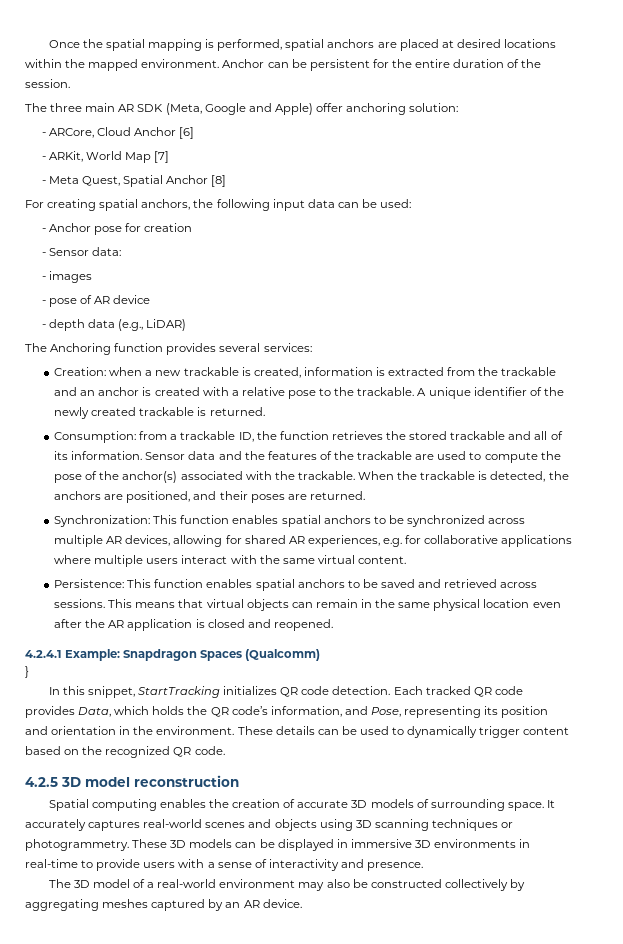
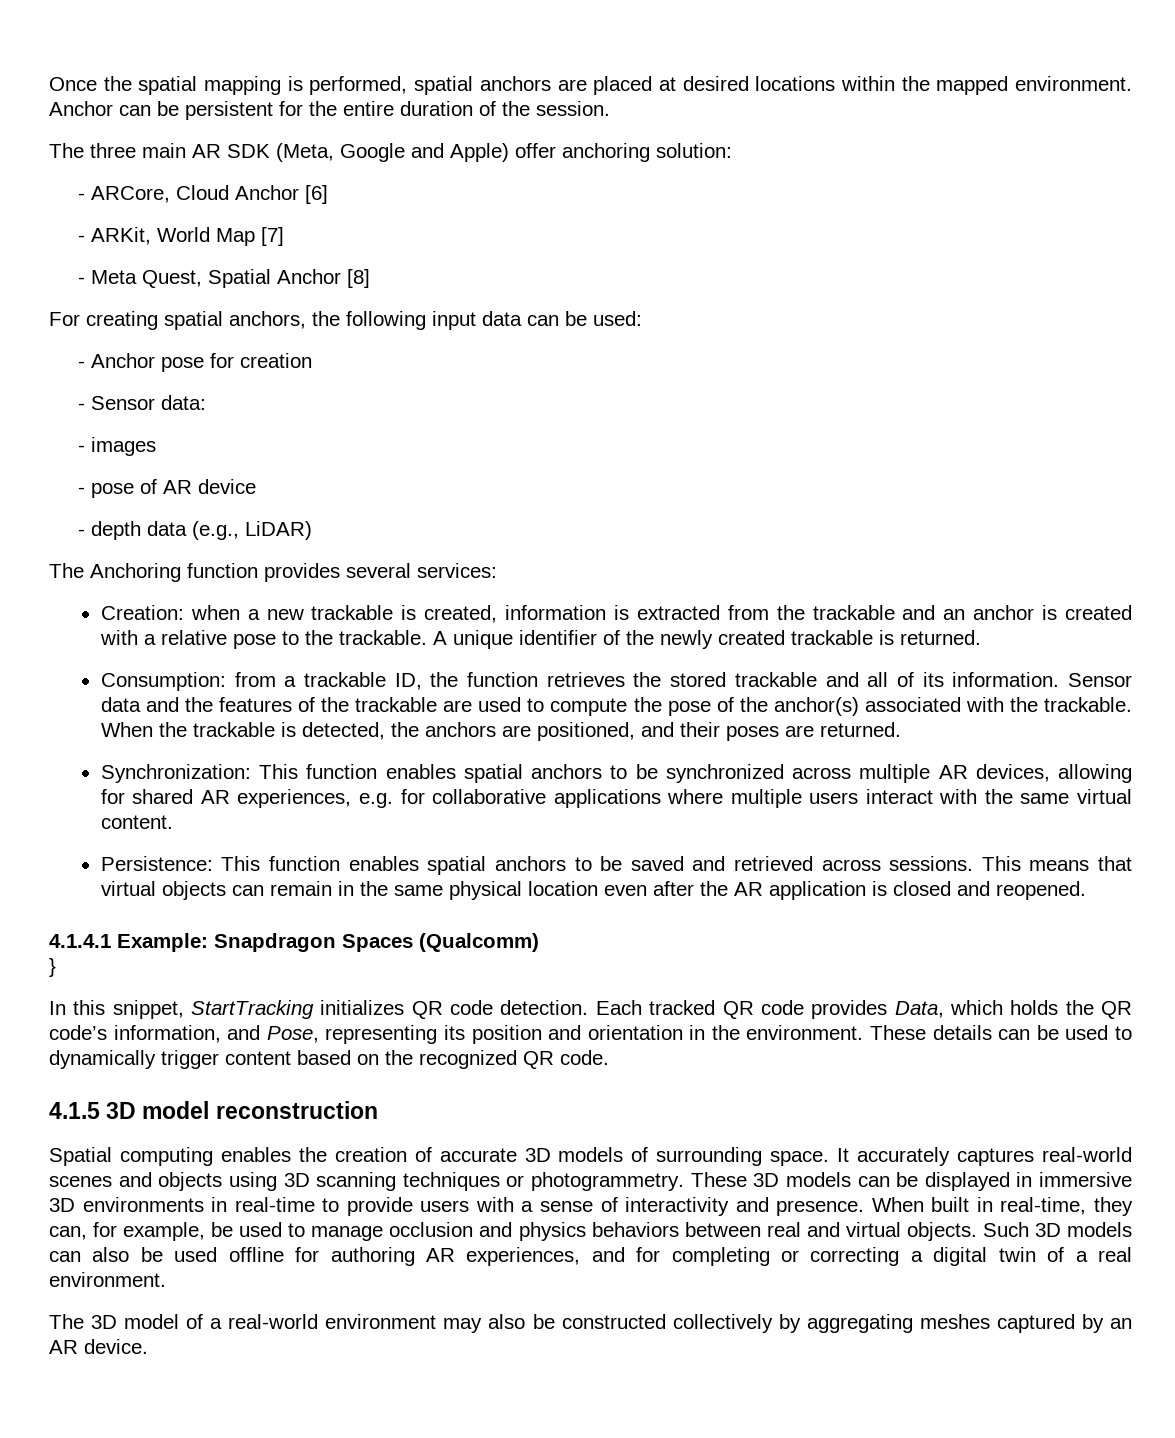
- 4.2.4.1 Example: Snapdragon Spaces (Qualcomm)
+ 4.1.4.1 Example: Snapdragon Spaces (Qualcomm)
- 4.2.5 3D model reconstruction
+ 4.1.5 3D model reconstruction
+ When built in real-time, they can, for example, be used to manage occlusion and physics behaviors between real and virtual objects. Such 3D models can also be used offline for authoring AR experiences, and for completing or correcting a digital twin of a real environment.

